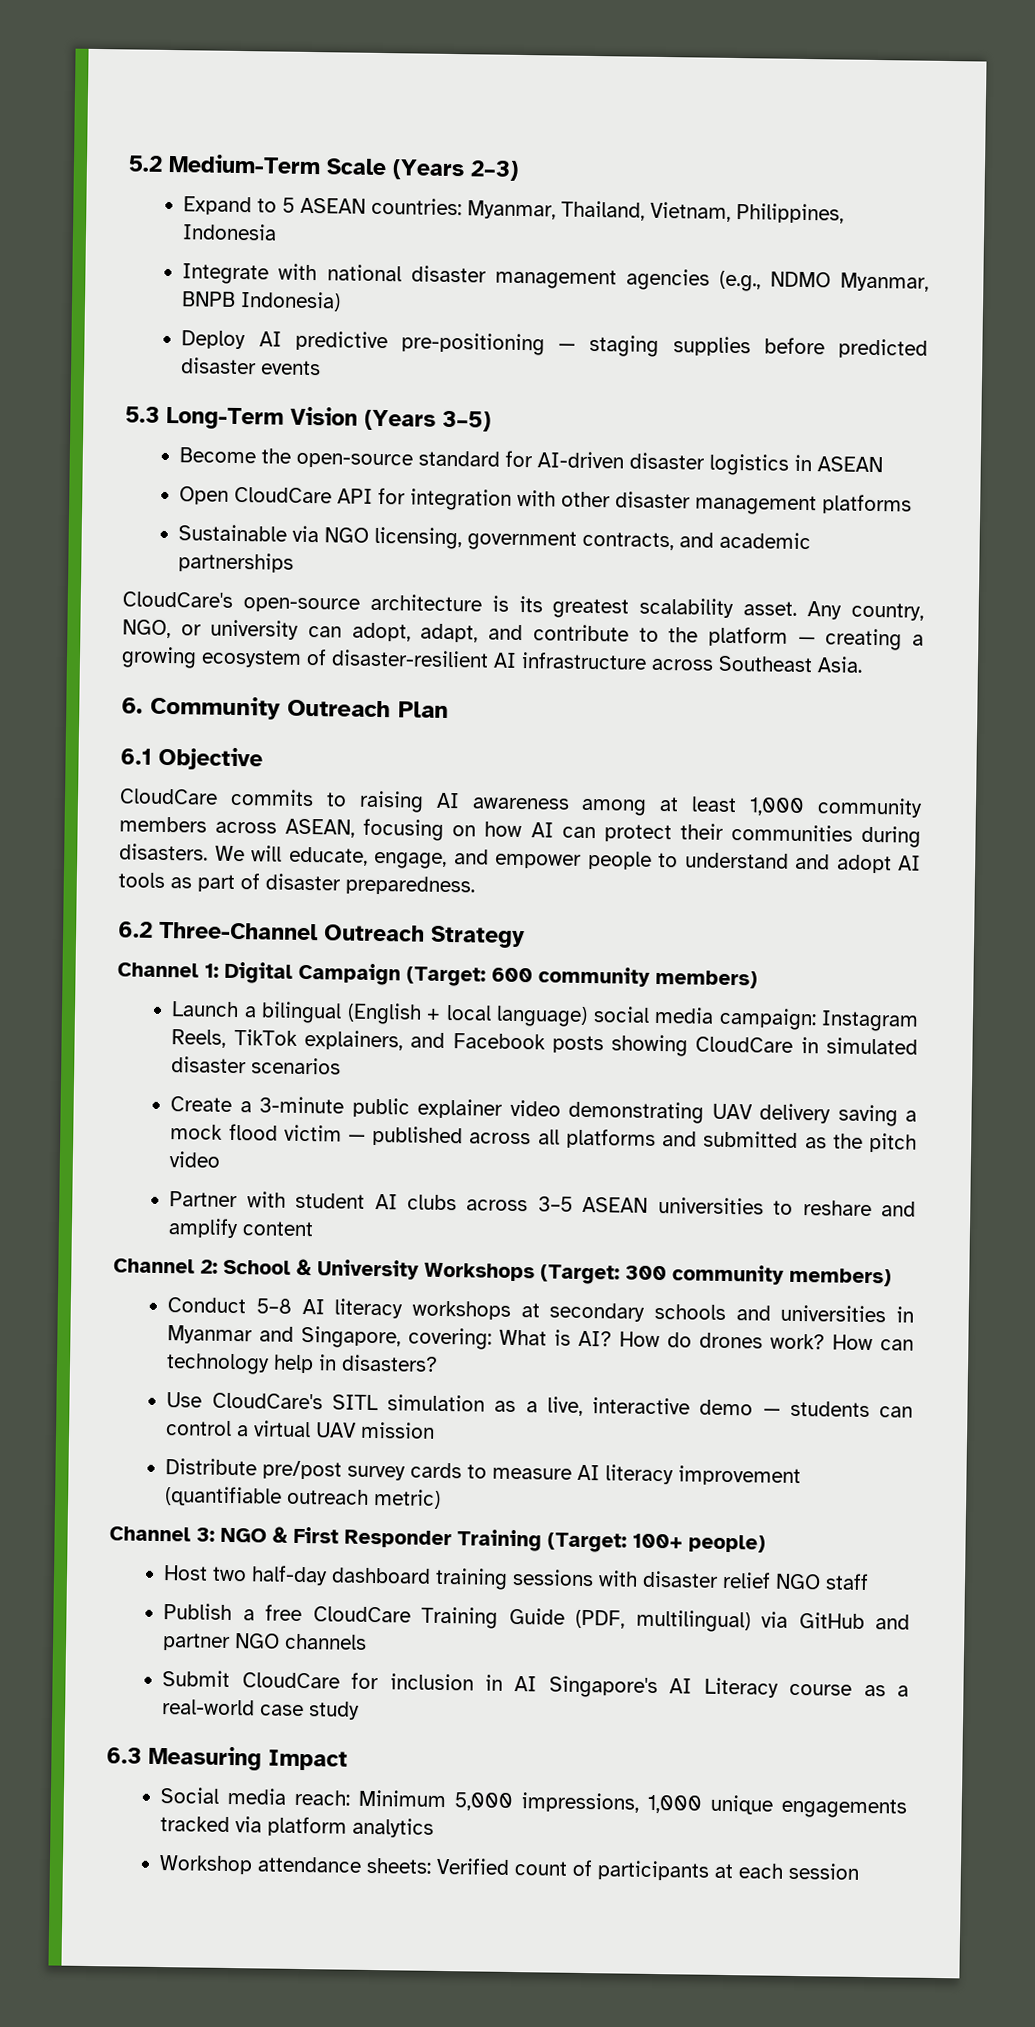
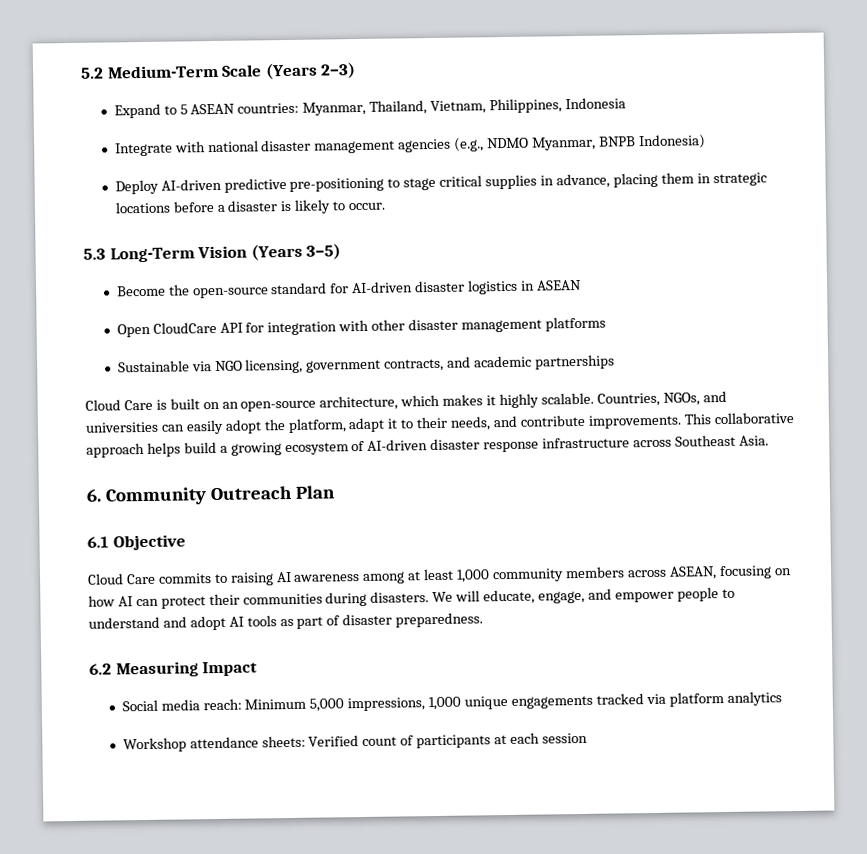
- Deploy AI predictive pre-positioning — staging supplies before predicted disaster events
+ Deploy AI-driven predictive pre-positioning to stage critical supplies in advance, placing them in strategic locations before a disaster is likely to occur.
- CloudCare's open-source architecture is its greatest scalability asset. Any country, NGO, or university can adopt, adapt, and contribute to the platform — creating a growing ecosystem of disaster-resilient AI infrastructure across Southeast Asia.
+ Cloud Care is built on an open-source architecture, which makes it highly scalable. Countries, NGOs, and universities can easily adopt the platform, adapt it to their needs, and contribute improvements. This collaborative approach helps build a growing ecosystem of AI-driven disaster response infrastructure across Southeast Asia.
- CloudCare commits to raising AI awareness among at least 1,000 community members across ASEAN, focusing on how AI can protect their communities during disasters.
+ Cloud Care commits to raising AI awareness among at least 1,000 community members across ASEAN, focusing on how AI can protect their communities during disasters.
- 6.2 Three-Channel Outreach Strategy
- Channel 1: Digital Campaign (Target: 600 community members)
- Launch a bilingual (English + local language) social media campaign: Instagram Reels, TikTok explainers, and Facebook posts showing CloudCare in simulated disaster scenarios
- Create a 3-minute public explainer video demonstrating UAV delivery saving a mock flood victim — published across all platforms and submitted as the pitch video
- Partner with student AI clubs across 3–5 ASEAN universities to reshare and amplify content
- Channel 2: School & University Workshops (Target: 300 community members)
- Conduct 5–8 AI literacy workshops at secondary schools and universities in Myanmar and Singapore, covering: What is AI? How do drones work? How can technology help in disasters?
- Use CloudCare's SITL simulation as a live, interactive demo — students can control a virtual UAV mission
- Distribute pre/post survey cards to measure AI literacy improvement (quantifiable outreach metric)
- Channel 3: NGO & First Responder Training (Target: 100+ people)
- Host two half-day dashboard training sessions with disaster relief NGO staff
- Publish a free CloudCare Training Guide (PDF, multilingual) via GitHub and partner NGO channels
- Submit CloudCare for inclusion in AI Singapore's AI Literacy course as a real-world case study
- 6.3 Measuring Impact
+ 6.2 Measuring Impact

